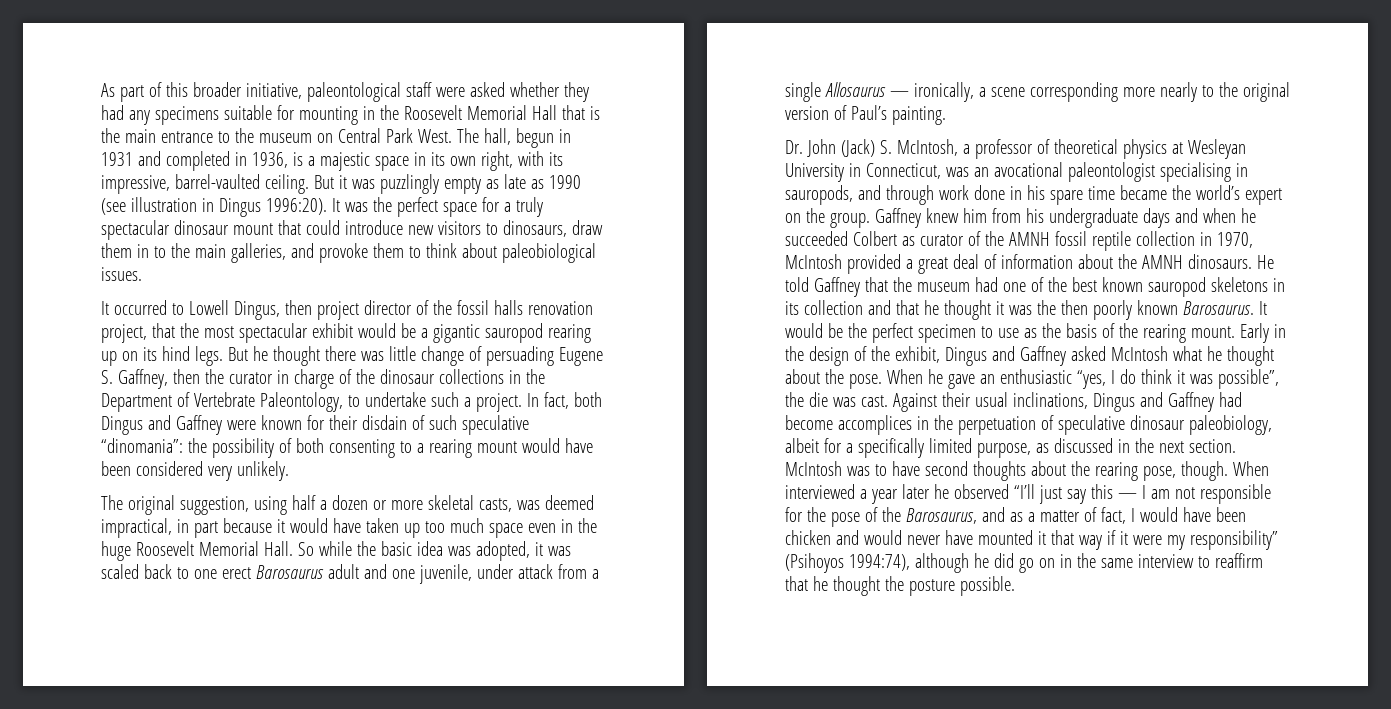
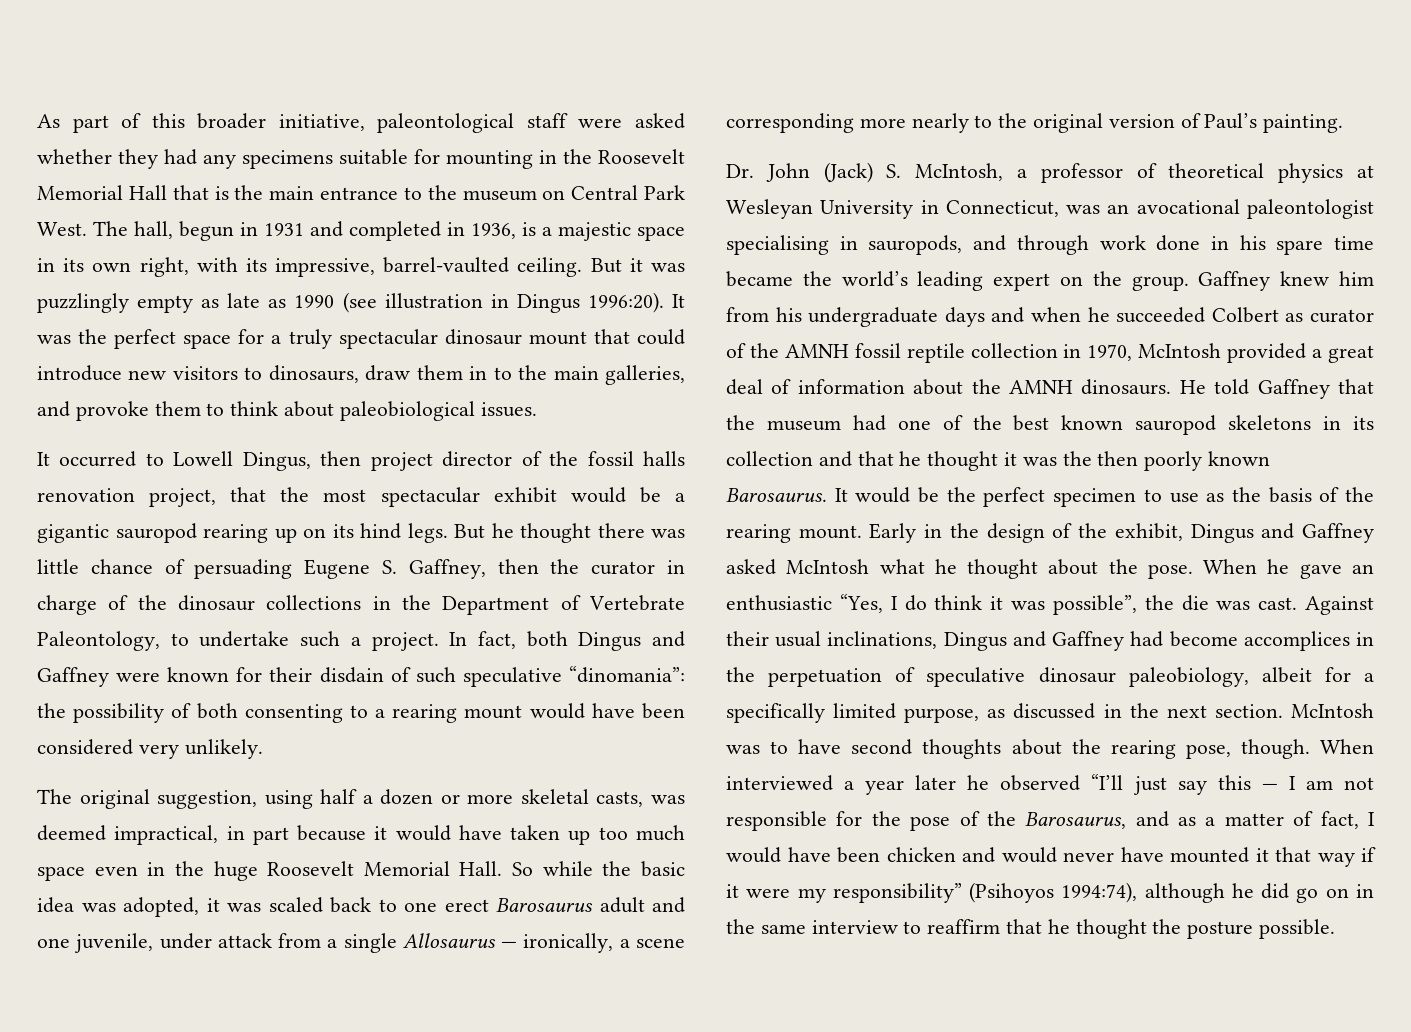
- But he thought there was little change of persuading Eugene S. Gaffney, then the curator in charge of the dinosaur collections in the Department of Vertebrate Paleontology, to undertake such a project.
+ But he thought there was little chance of persuading Eugene S. Gaffney, then the curator in charge of the dinosaur collections in the Department of Vertebrate Paleontology, to undertake such a project.
- Dr. John (Jack) S. McIntosh, a professor of theoretical physics at Wesleyan University in Connecticut, was an avocational paleontologist specialising in sauropods, and through work done in his spare time became the world’s expert on the group.
+ Dr. John (Jack) S. McIntosh, a professor of theoretical physics at Wesleyan University in Connecticut, was an avocational paleontologist specialising in sauropods, and through work done in his spare time became the world’s leading expert on the group.
- When he gave an enthusiastic “yes, I do think it was possible”, the die was cast.
+ When he gave an enthusiastic “Yes, I do think it was possible”, the die was cast.

